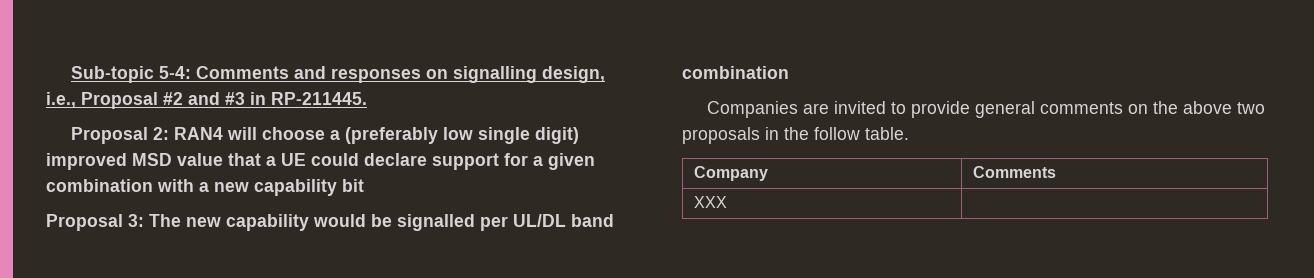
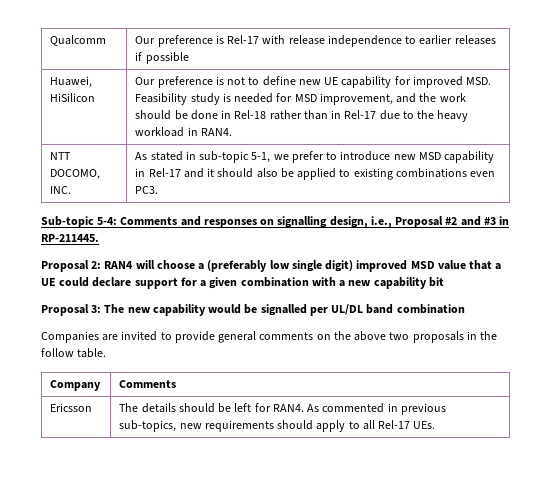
+ Qualcomm | Our preference is Rel-17 with release independence to earlier releases if possible
+ Huawei, HiSilicon | Our preference is not to define new UE capability for improved MSD. Feasibility study is needed for MSD improvement, and the work should be done in Rel-18 rather than in Rel-17 due to the heavy workload in RAN4.
+ NTT DOCOMO, INC. | As stated in sub-topic 5-1, we prefer to introduce new MSD capability in Rel-17 and it should also be applied to existing combinations even PC3.
- XXX |
+ Ericsson | The details should be left for RAN4. As commented in previous sub-topics, new requirements should apply to all Rel-17 UEs.

